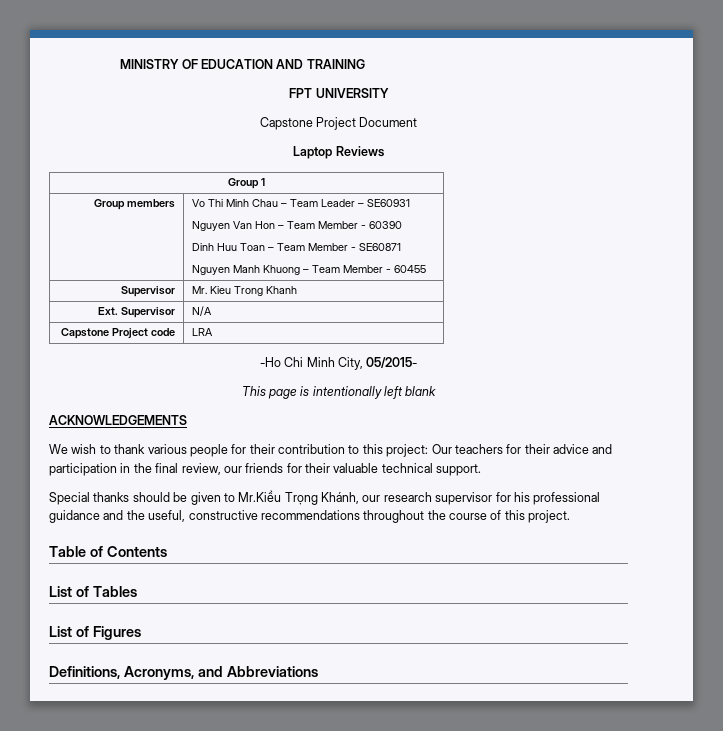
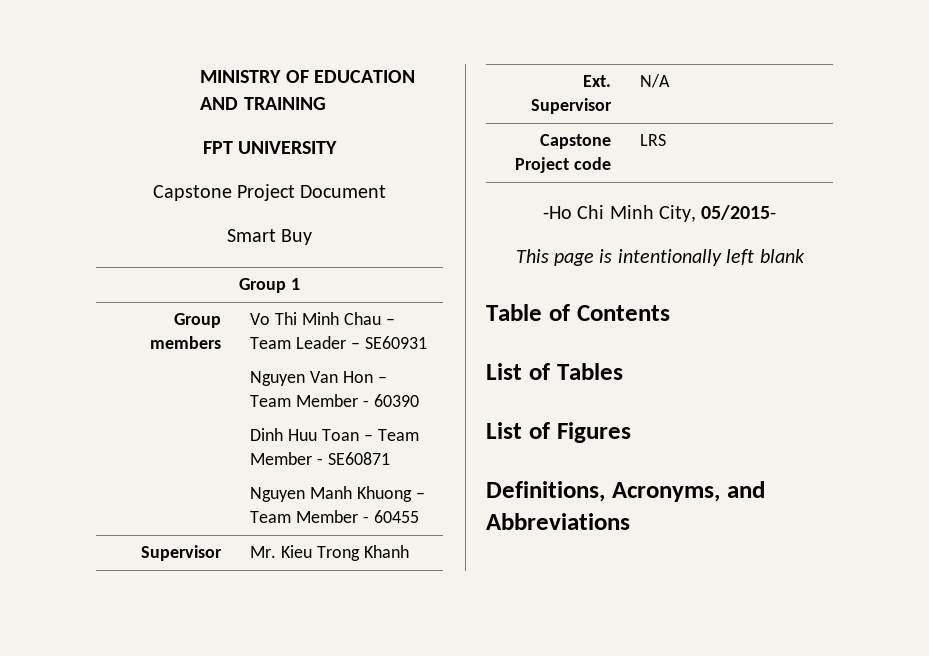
- Laptop Reviews
+ Smart Buy
- Capstone Project code | LRA
+ Capstone Project code | LRS
- ACKNOWLEDGEMENTS
- We wish to thank various people for their contribution to this project: Our teachers for their advice and participation in the final review, our friends for their valuable technical support.
- Special thanks should be given to Mr.Kiều Trọng Khánh, our research supervisor for his professional guidance and the useful, constructive recommendations throughout the course of this project.

